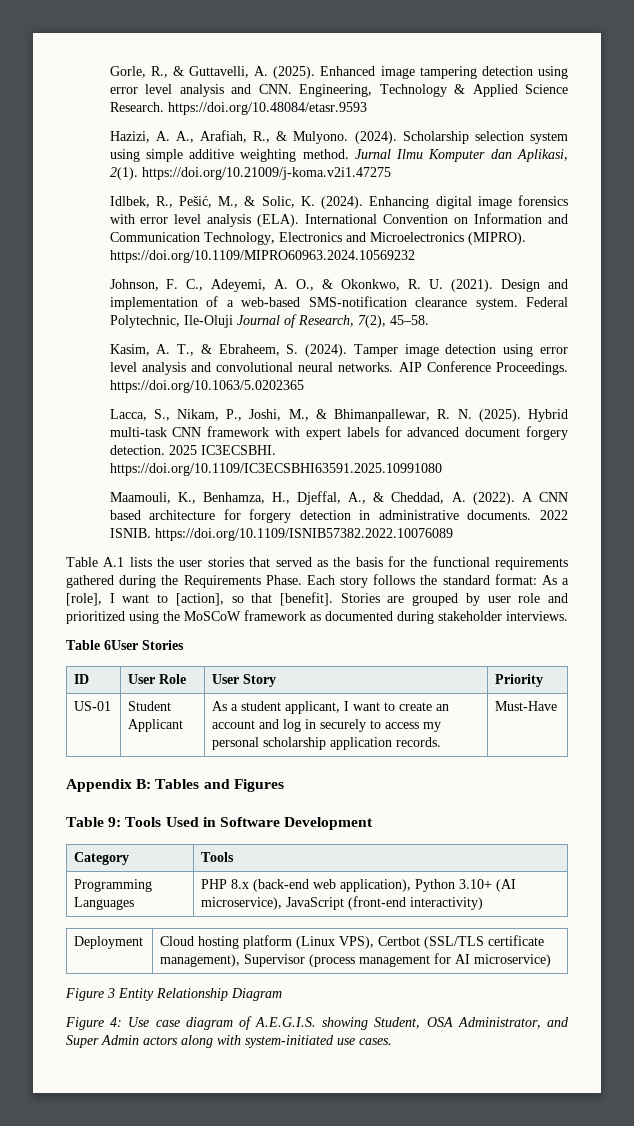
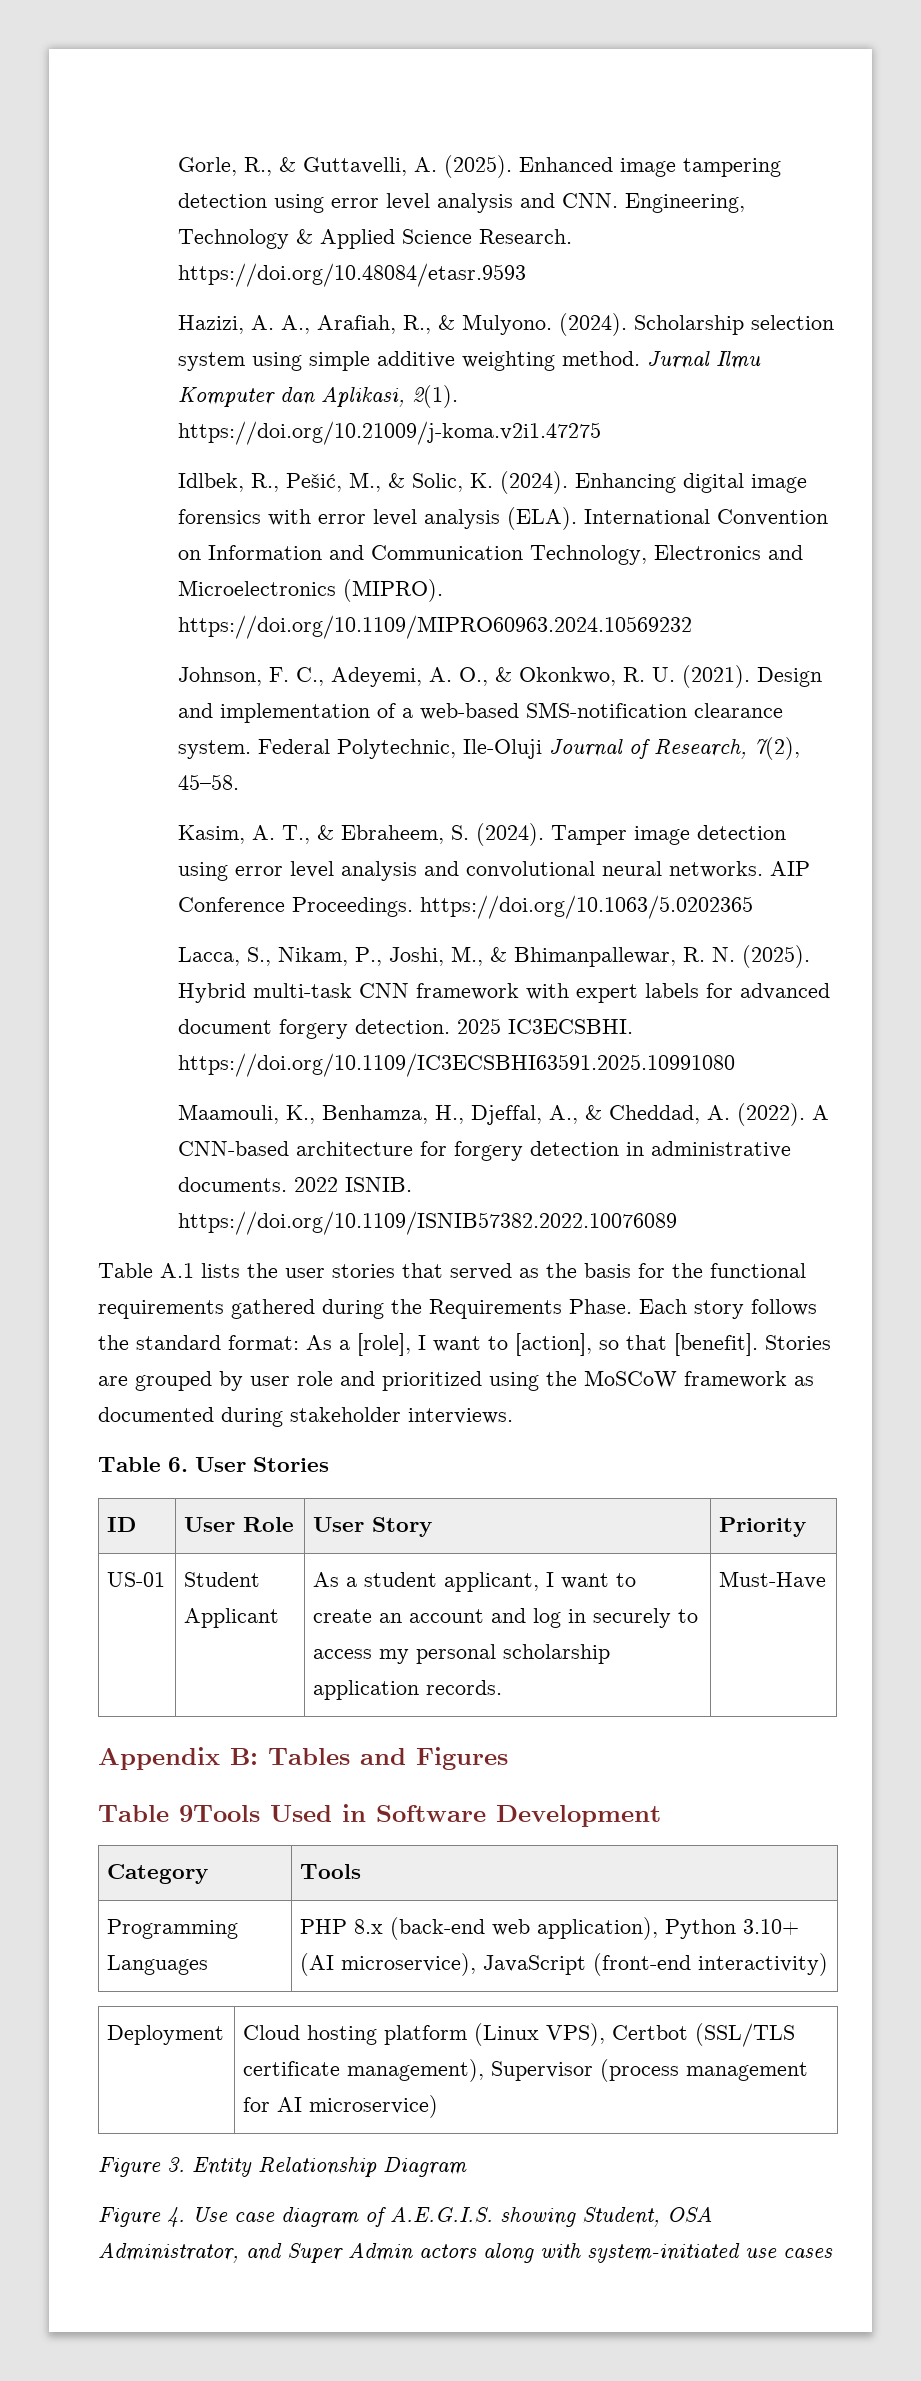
- A CNN based architecture for forgery detection in administrative documents.
+ A CNN-based architecture for forgery detection in administrative documents.
- Table 6User Stories
+ Table 6. User Stories
- Table 9: Tools Used in Software Development
+ Table 9Tools Used in Software Development
- Figure 3 Entity Relationship Diagram
+ Figure 3. Entity Relationship Diagram
- Figure 4: Use case diagram of A.E.G.I.S. showing Student, OSA Administrator, and Super Admin actors along with system-initiated use cases.
+ Figure 4. Use case diagram of A.E.G.I.S. showing Student, OSA Administrator, and Super Admin actors along with system-initiated use cases

